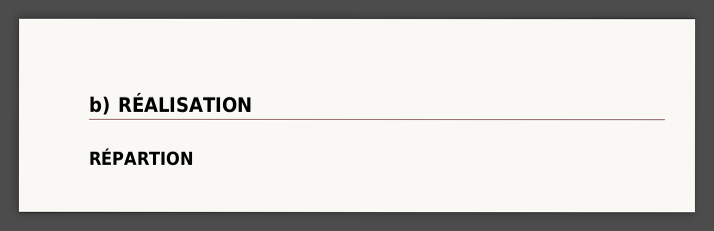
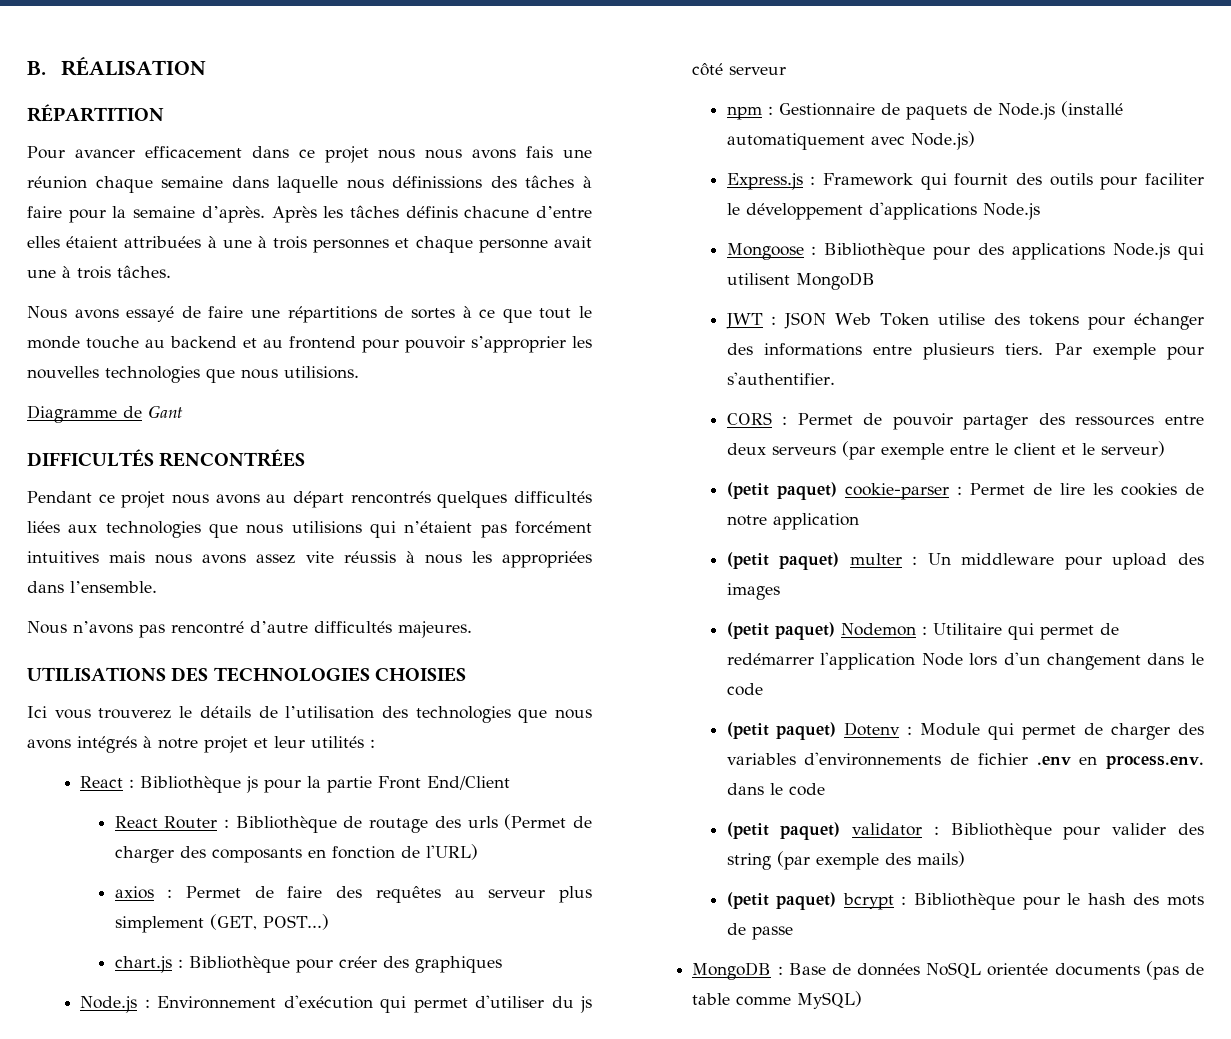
- b) RÉALISATION
+ B. RÉALISATION
- RÉPARTION
+ RÉPARTITION
+ Pour avancer efficacement dans ce projet nous nous avons fais une réunion chaque semaine dans laquelle nous définissions des tâches à faire pour la semaine d’après. Après les tâches définis chacune d’entre elles étaient attribuées à une à trois personnes et chaque personne avait une à trois tâches.
+ Nous avons essayé de faire une répartitions de sortes à ce que tout le monde touche au backend et au frontend pour pouvoir s’approprier les nouvelles technologies que nous utilisions.
+ Diagramme de Gant
+ DIFFICULTÉS RENCONTRÉES
+ Pendant ce projet nous avons au départ rencontrés quelques difficultés liées aux technologies que nous utilisions qui n’étaient pas forcément intuitives mais nous avons assez vite réussis à nous les appropriées dans l’ensemble.
+ Nous n’avons pas rencontré d’autre difficultés majeures.
+ UTILISATIONS DES TECHNOLOGIES CHOISIES
+ Ici vous trouverez le détails de l’utilisation des technologies que nous avons intégrés à notre projet et leur utilités :
+ React : Bibliothèque js pour la partie Front End/Client
+ React Router : Bibliothèque de routage des urls (Permet de charger des composants en fonction de l'URL)
+ axios : Permet de faire des requêtes au serveur plus simplement (GET, POST...)
+ chart.js : Bibliothèque pour créer des graphiques
+ Node.js : Environnement d'exécution qui permet d'utiliser du js côté serveur
+ npm : Gestionnaire de paquets de Node.js (installé automatiquement avec Node.js)
+ Express.js : Framework qui fournit des outils pour faciliter le développement d'applications Node.js
+ Mongoose : Bibliothèque pour des applications Node.js qui utilisent MongoDB
+ JWT : JSON Web Token utilise des tokens pour échanger des informations entre plusieurs tiers. Par exemple pour s'authentifier.
+ CORS : Permet de pouvoir partager des ressources entre deux serveurs (par exemple entre le client et le serveur)
+ (petit paquet) cookie-parser : Permet de lire les cookies de notre application
+ (petit paquet) multer : Un middleware pour upload des images
+ (petit paquet) Nodemon : Utilitaire qui permet de redémarrer l'application Node lors d'un changement dans le code
+ (petit paquet) Dotenv : Module qui permet de charger des variables d'environnements de fichier .env en process.env. dans le code
+ (petit paquet) validator : Bibliothèque pour valider des string (par exemple des mails)
+ (petit paquet) bcrypt : Bibliothèque pour le hash des mots de passe
+ MongoDB : Base de données NoSQL orientée documents (pas de table comme MySQL)

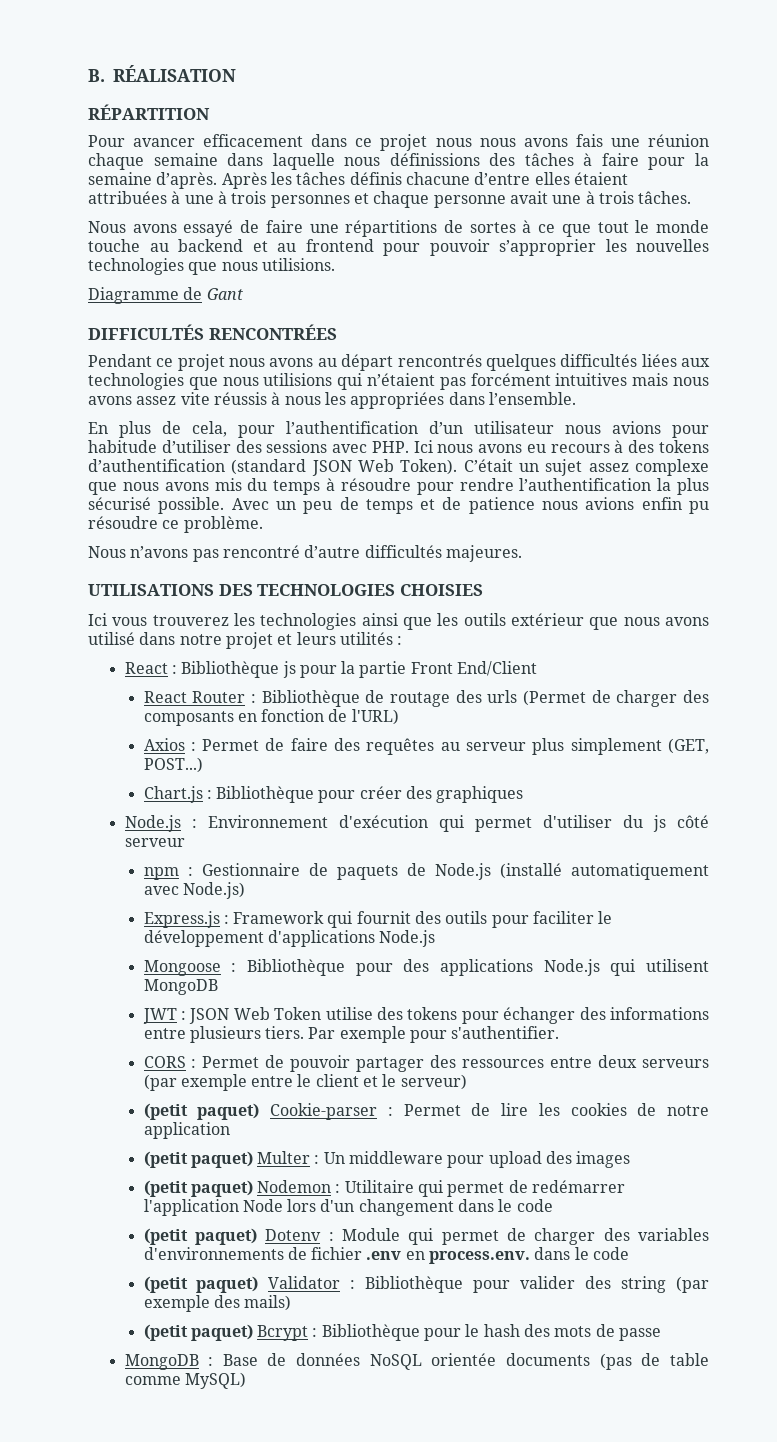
+ En plus de cela, pour l’authentification d’un utilisateur nous avions pour habitude d’utiliser des sessions avec PHP. Ici nous avons eu recours à des tokens d’authentification (standard JSON Web Token). C’était un sujet assez complexe que nous avons mis du temps à résoudre pour rendre l’authentification la plus sécurisé possible. Avec un peu de temps et de patience nous avions enfin pu résoudre ce problème.
- Ici vous trouverez le détails de l’utilisation des technologies que nous avons intégrés à notre projet et leur utilités :
+ Ici vous trouverez les technologies ainsi que les outils extérieur que nous avons utilisé dans notre projet et leurs utilités :
- axios : Permet de faire des requêtes au serveur plus simplement (GET, POST...)
+ Axios : Permet de faire des requêtes au serveur plus simplement (GET, POST...)
- chart.js : Bibliothèque pour créer des graphiques
+ Chart.js : Bibliothèque pour créer des graphiques
- (petit paquet) cookie-parser : Permet de lire les cookies de notre application
+ (petit paquet) Cookie-parser : Permet de lire les cookies de notre application
- (petit paquet) multer : Un middleware pour upload des images
+ (petit paquet) Multer : Un middleware pour upload des images
- (petit paquet) validator : Bibliothèque pour valider des string (par exemple des mails)
+ (petit paquet) Validator : Bibliothèque pour valider des string (par exemple des mails)
- (petit paquet) bcrypt : Bibliothèque pour le hash des mots de passe
+ (petit paquet) Bcrypt : Bibliothèque pour le hash des mots de passe

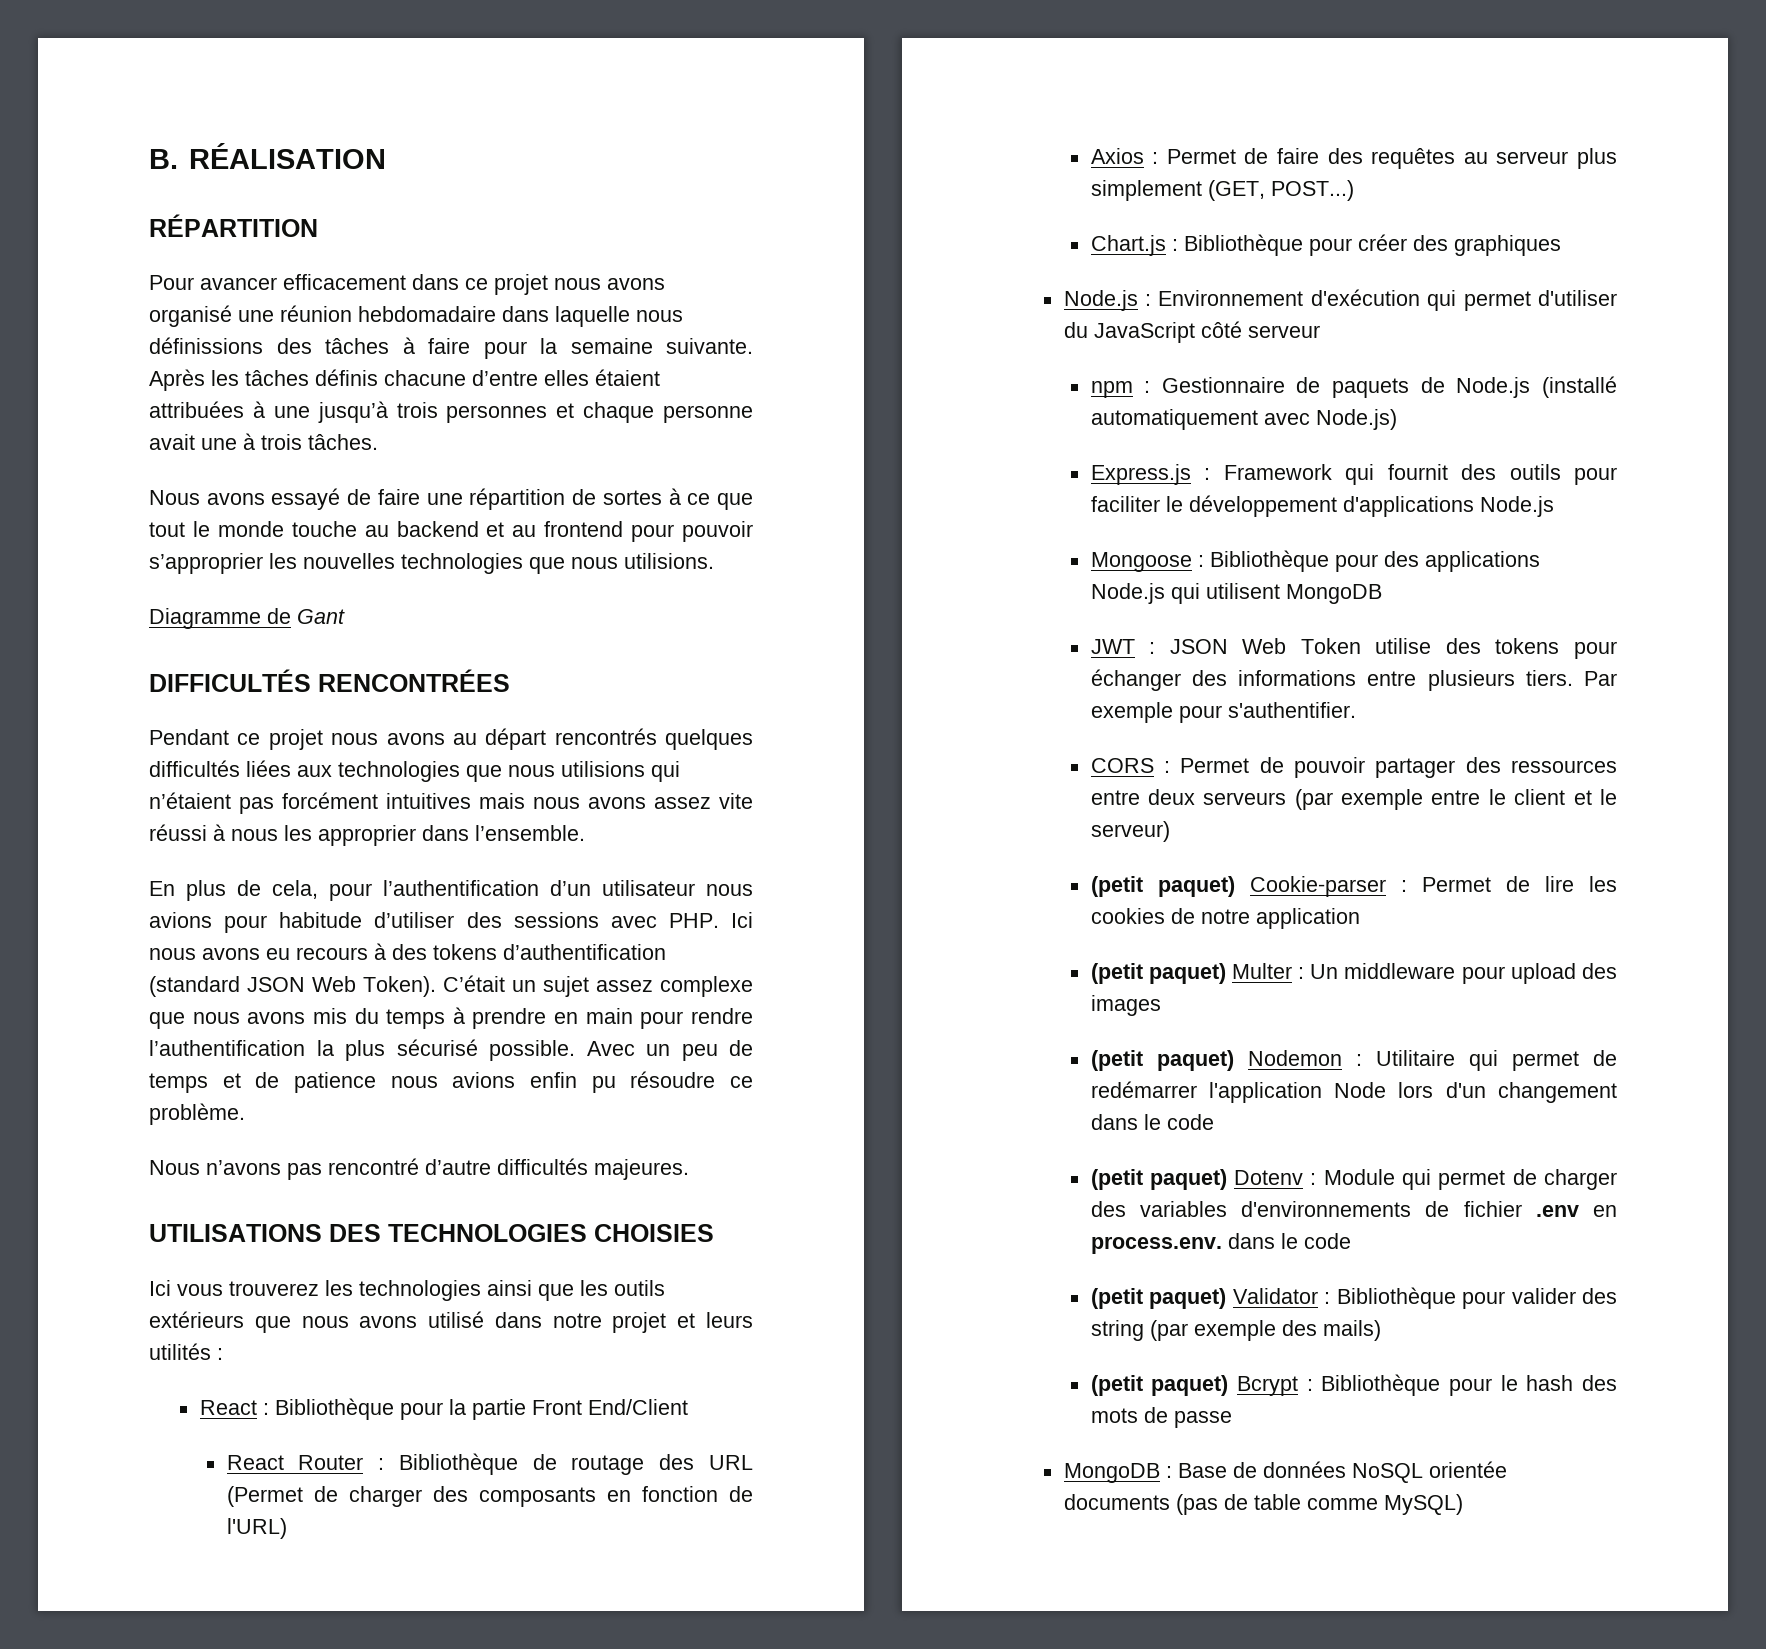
- Pour avancer efficacement dans ce projet nous nous avons fais une réunion chaque semaine dans laquelle nous définissions des tâches à faire pour la semaine d’après.
+ Pour avancer efficacement dans ce projet nous avons organisé une réunion hebdomadaire dans laquelle nous définissions des tâches à faire pour la semaine suivante.
- Après les tâches définis chacune d’entre elles étaient attribuées à une à trois personnes et chaque personne avait une à trois tâches.
+ Après les tâches définis chacune d’entre elles étaient attribuées à une jusqu’à trois personnes et chaque personne avait une à trois tâches.
- Nous avons essayé de faire une répartitions de sortes à ce que tout le monde touche au backend et au frontend pour pouvoir s’approprier les nouvelles technologies que nous utilisions.
+ Nous avons essayé de faire une répartition de sortes à ce que tout le monde touche au backend et au frontend pour pouvoir s’approprier les nouvelles technologies que nous utilisions.
- Pendant ce projet nous avons au départ rencontrés quelques difficultés liées aux technologies que nous utilisions qui n’étaient pas forcément intuitives mais nous avons assez vite réussis à nous les appropriées dans l’ensemble.
+ Pendant ce projet nous avons au départ rencontrés quelques difficultés liées aux technologies que nous utilisions qui n’étaient pas forcément intuitives mais nous avons assez vite réussi à nous les approprier dans l’ensemble.
- C’était un sujet assez complexe que nous avons mis du temps à résoudre pour rendre l’authentification la plus sécurisé possible.
+ C’était un sujet assez complexe que nous avons mis du temps à prendre en main pour rendre l’authentification la plus sécurisé possible.
- Ici vous trouverez les technologies ainsi que les outils extérieur que nous avons utilisé dans notre projet et leurs utilités :
+ Ici vous trouverez les technologies ainsi que les outils extérieurs que nous avons utilisé dans notre projet et leurs utilités :
- React : Bibliothèque js pour la partie Front End/Client
+ React : Bibliothèque pour la partie Front End/Client
- React Router : Bibliothèque de routage des urls (Permet de charger des composants en fonction de l'URL)
+ React Router : Bibliothèque de routage des URL (Permet de charger des composants en fonction de l'URL)
- Node.js : Environnement d'exécution qui permet d'utiliser du js côté serveur
+ Node.js : Environnement d'exécution qui permet d'utiliser du JavaScript côté serveur

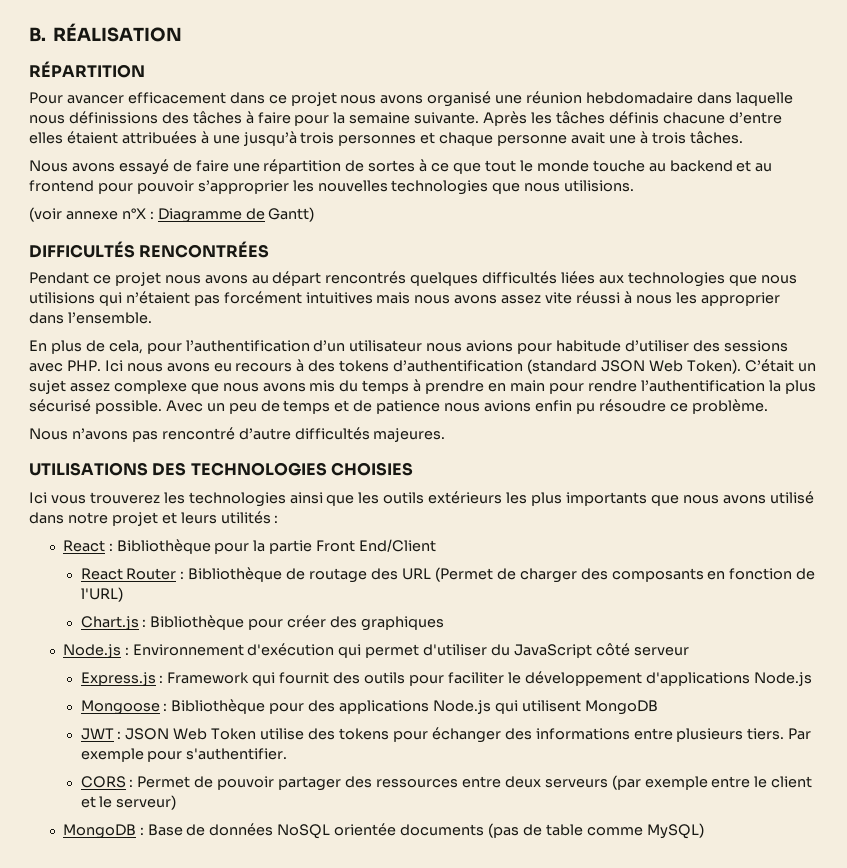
- Diagramme de Gant
+ (voir annexe n°X : Diagramme de Gantt)
- Ici vous trouverez les technologies ainsi que les outils extérieurs que nous avons utilisé dans notre projet et leurs utilités :
+ Ici vous trouverez les technologies ainsi que les outils extérieurs les plus importants que nous avons utilisé dans notre projet et leurs utilités :
- Axios : Permet de faire des requêtes au serveur plus simplement (GET, POST...)
- npm : Gestionnaire de paquets de Node.js (installé automatiquement avec Node.js)
- (petit paquet) Cookie-parser : Permet de lire les cookies de notre application
- (petit paquet) Multer : Un middleware pour upload des images
- (petit paquet) Nodemon : Utilitaire qui permet de redémarrer l'application Node lors d'un changement dans le code
- (petit paquet) Dotenv : Module qui permet de charger des variables d'environnements de fichier .env en process.env. dans le code
- (petit paquet) Validator : Bibliothèque pour valider des string (par exemple des mails)
- (petit paquet) Bcrypt : Bibliothèque pour le hash des mots de passe

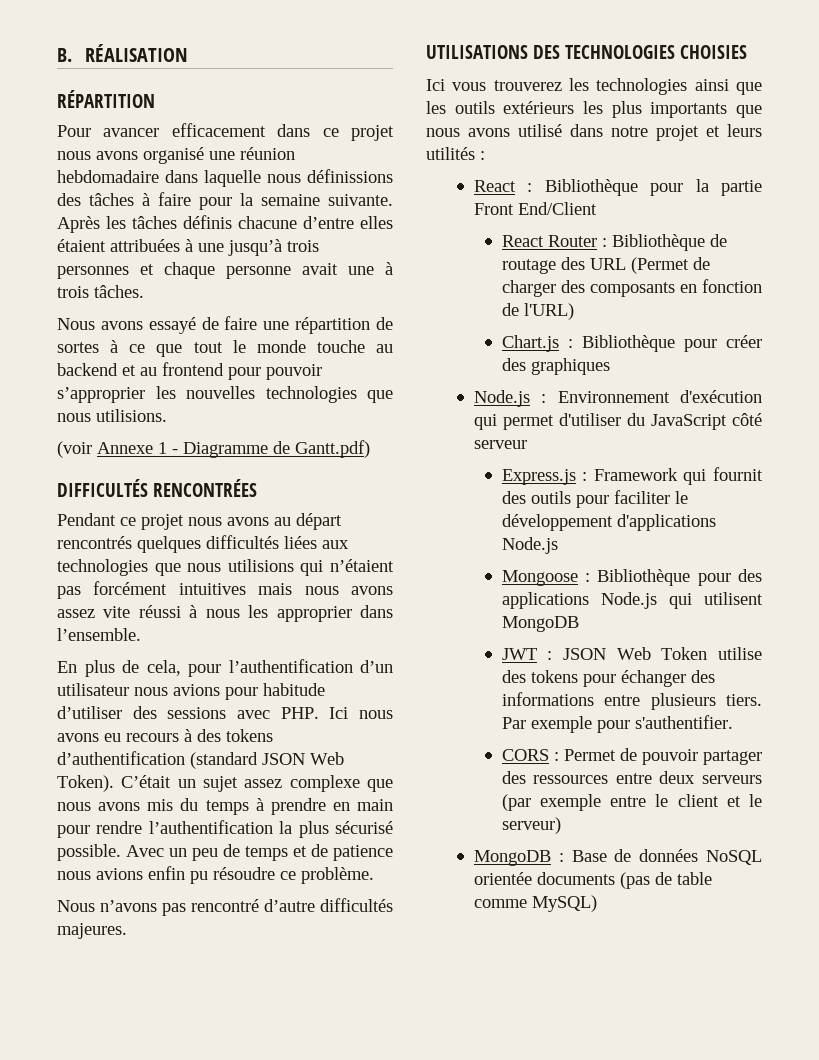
- (voir annexe n°X : Diagramme de Gantt)
+ (voir Annexe 1 - Diagramme de Gantt.pdf)

